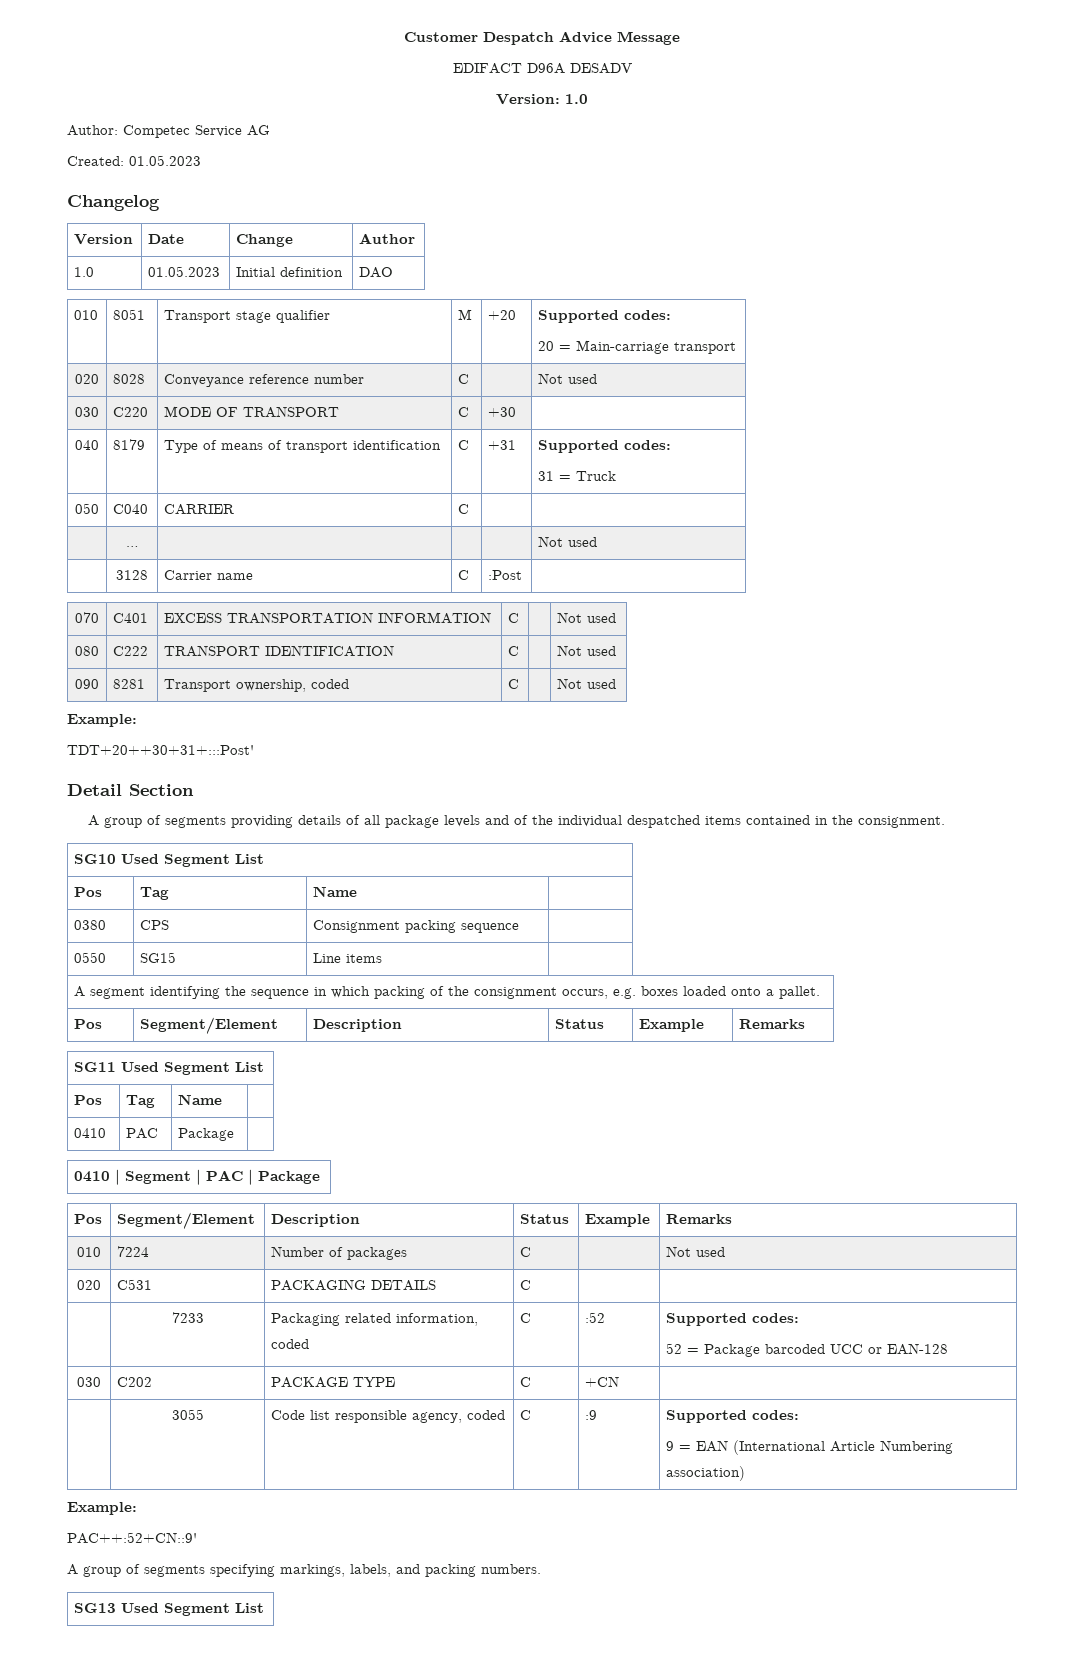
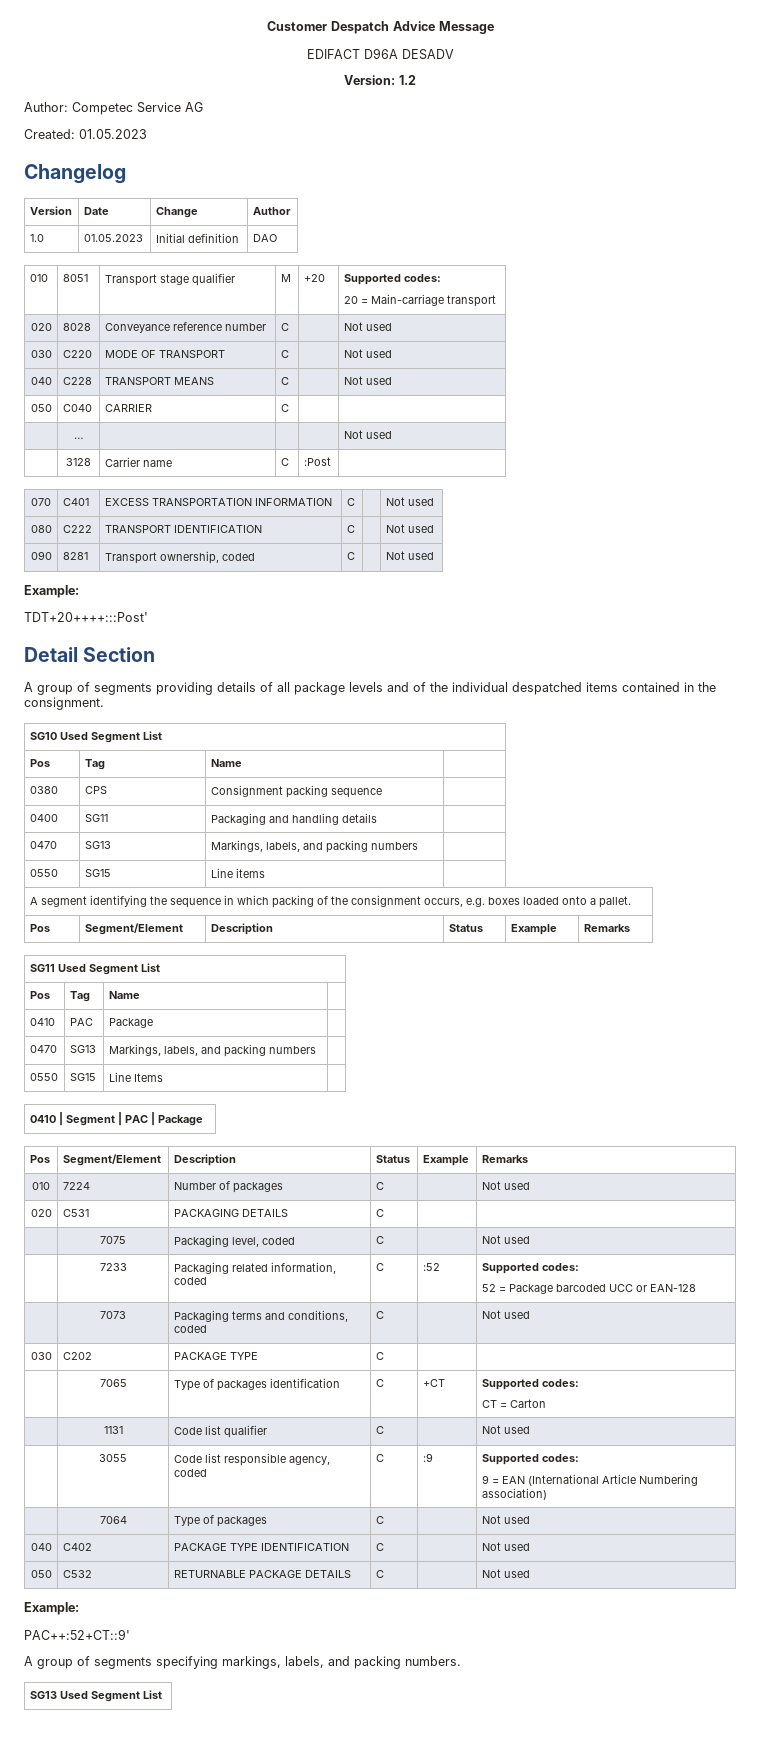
- Version: 1.0
+ Version: 1.2
- 030 | C220 | MODE OF TRANSPORT | C | +30 |
- 040 | 8179 | Type of means of transport identification | C | +31 | Supported codes:
- 31 = Truck
+ 030 | C220 | MODE OF TRANSPORT | C | | Not used
+ 040 | C228 | TRANSPORT MEANS | C | | Not used
- TDT+20++30+31+:::Post'
+ TDT+20++++:::Post'
+ 0400 | SG11 | Packaging and handling details |
+ 0470 | SG13 | Markings, labels, and packing numbers |
  0410 | PAC | Package |
+ 0470 | SG13 | Markings, labels, and packing numbers |
+ 0550 | SG15 | Line Items |
+ | 7075 | Packaging level, coded | C | | Not used
+ | 7073 | Packaging terms and conditions, coded | C | | Not used
- 030 | C202 | PACKAGE TYPE | C | +CN |
+ 030 | C202 | PACKAGE TYPE | C | |
+ | 7065 | Type of packages identification | C | +CT | Supported codes:
+ CT = Carton
+ | 1131 | Code list qualifier | C | | Not used
  | 3055 | Code list responsible agency, coded | C | :9 | Supported codes:
  9 = EAN (International Article Numbering association)
+ | 7064 | Type of packages | C | | Not used
+ 040 | C402 | PACKAGE TYPE IDENTIFICATION | C | | Not used
+ 050 | C532 | RETURNABLE PACKAGE DETAILS | C | | Not used
  Example:
- PAC++:52+CN::9'
+ PAC++:52+CT::9'

